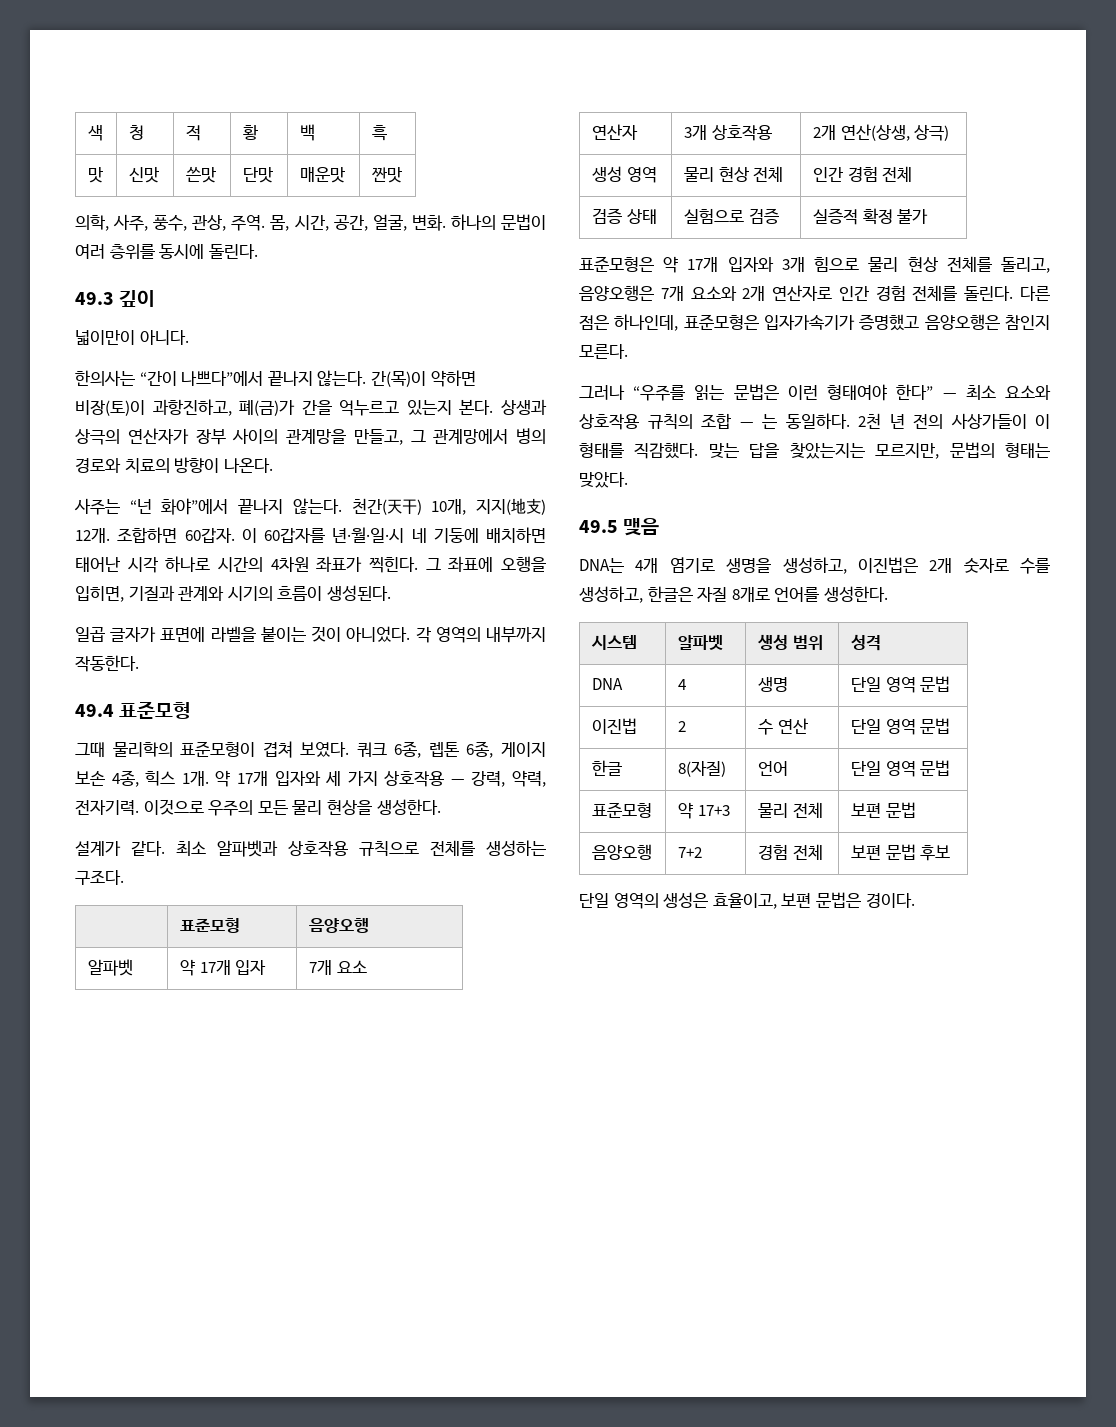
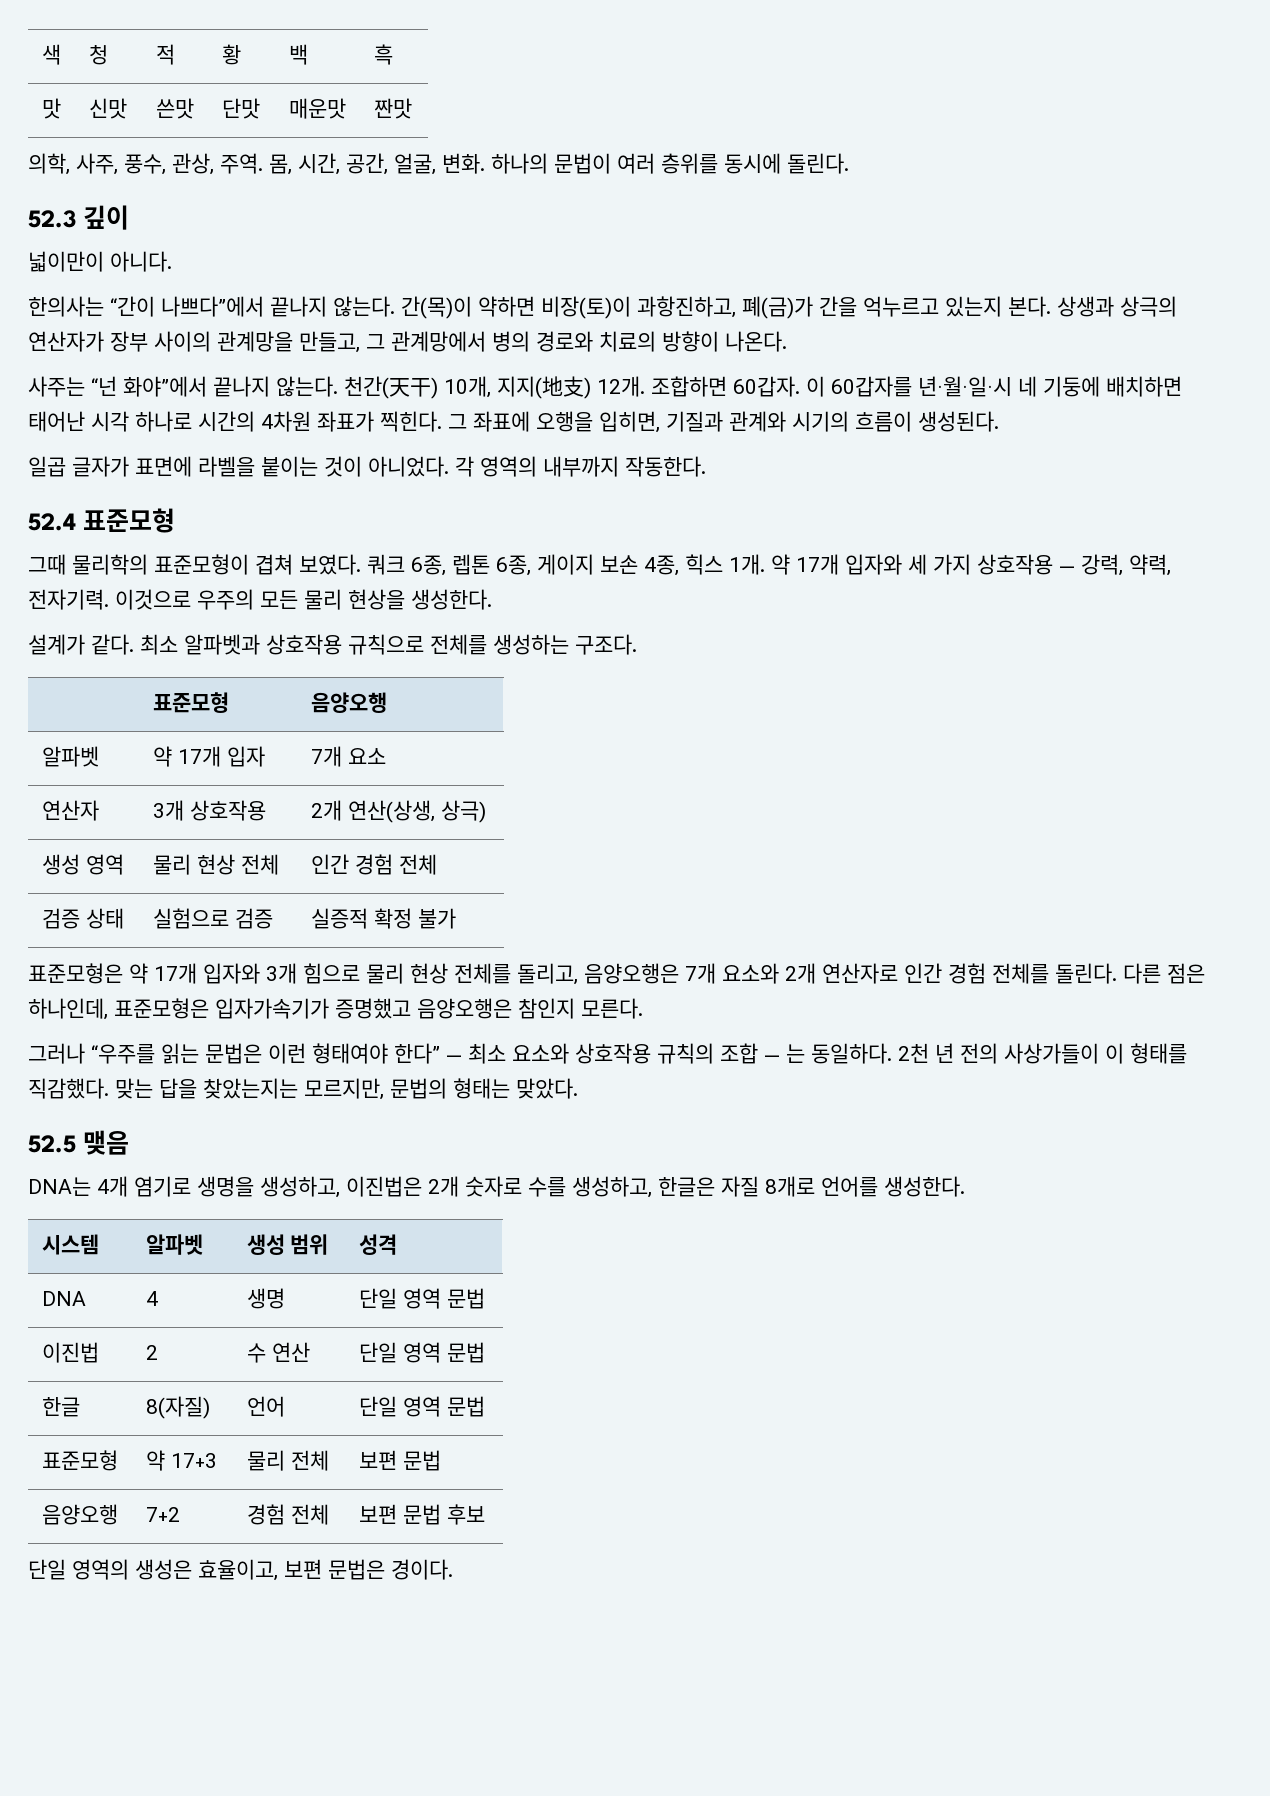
- 49.3 깊이
+ 52.3 깊이
- 49.4 표준모형
+ 52.4 표준모형
- 49.5 맺음
+ 52.5 맺음

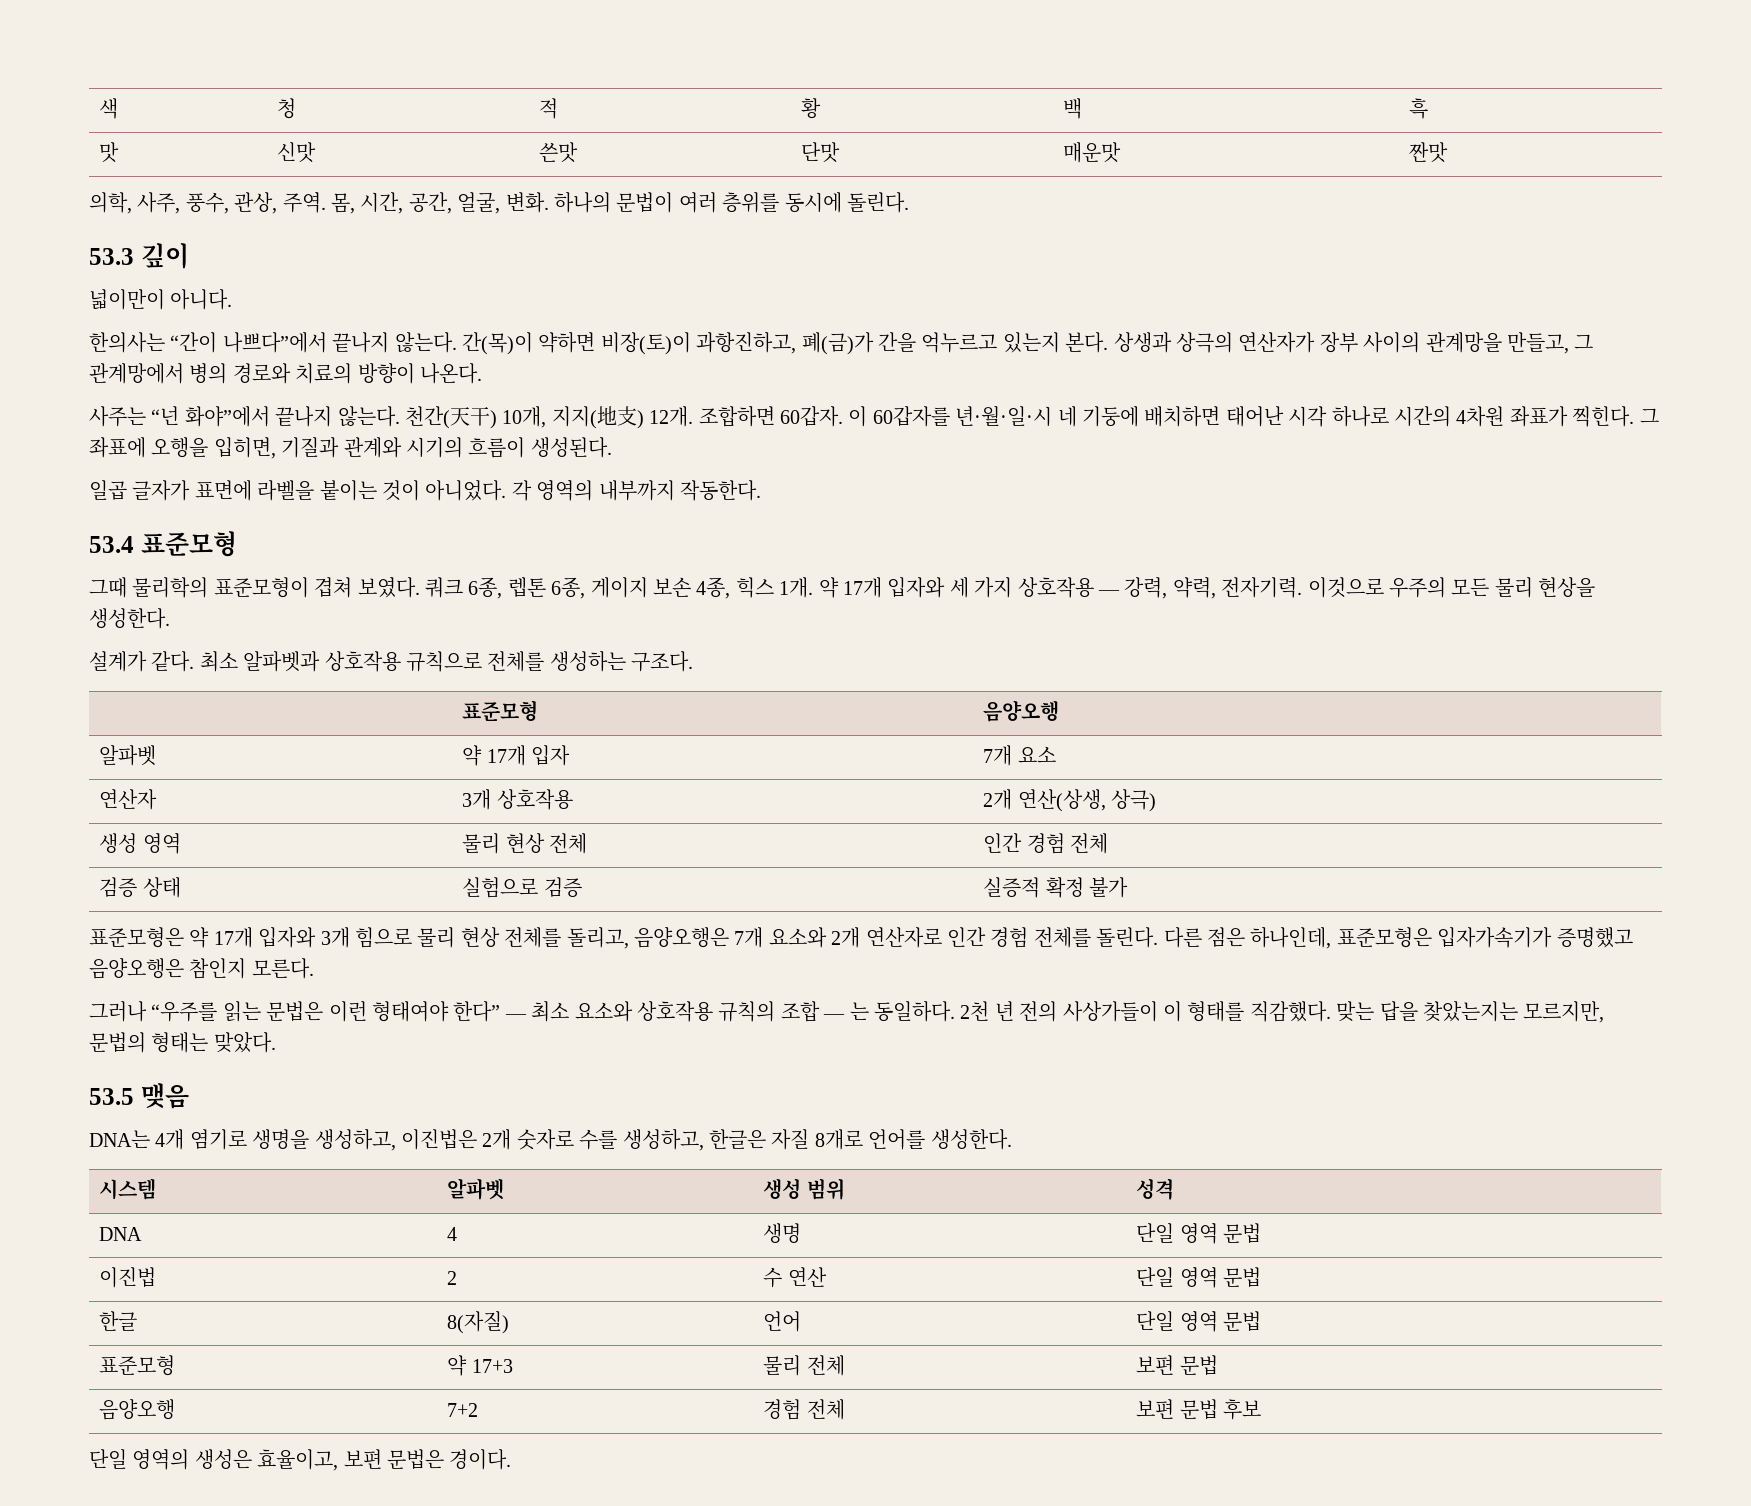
- 52.3 깊이
+ 53.3 깊이
- 52.4 표준모형
+ 53.4 표준모형
- 52.5 맺음
+ 53.5 맺음

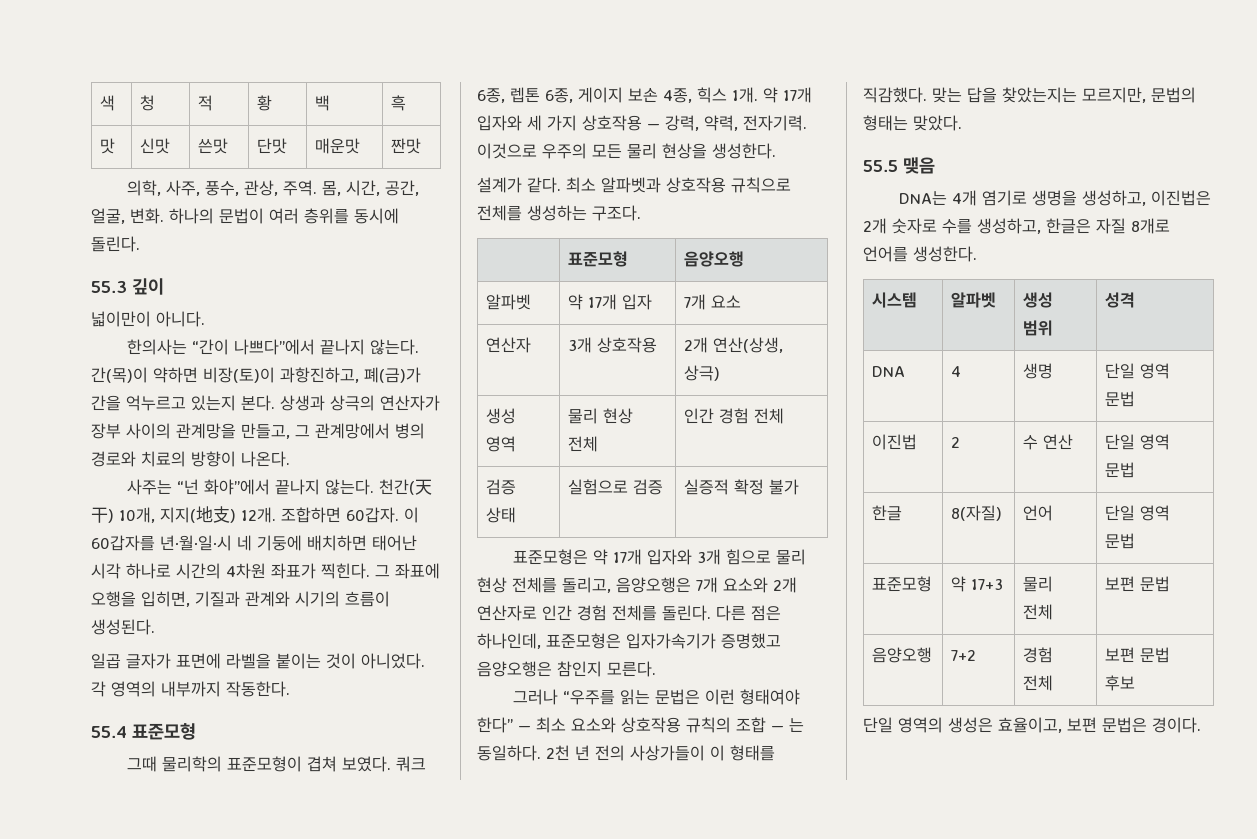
- 53.3 깊이
+ 55.3 깊이
- 53.4 표준모형
+ 55.4 표준모형
- 53.5 맺음
+ 55.5 맺음

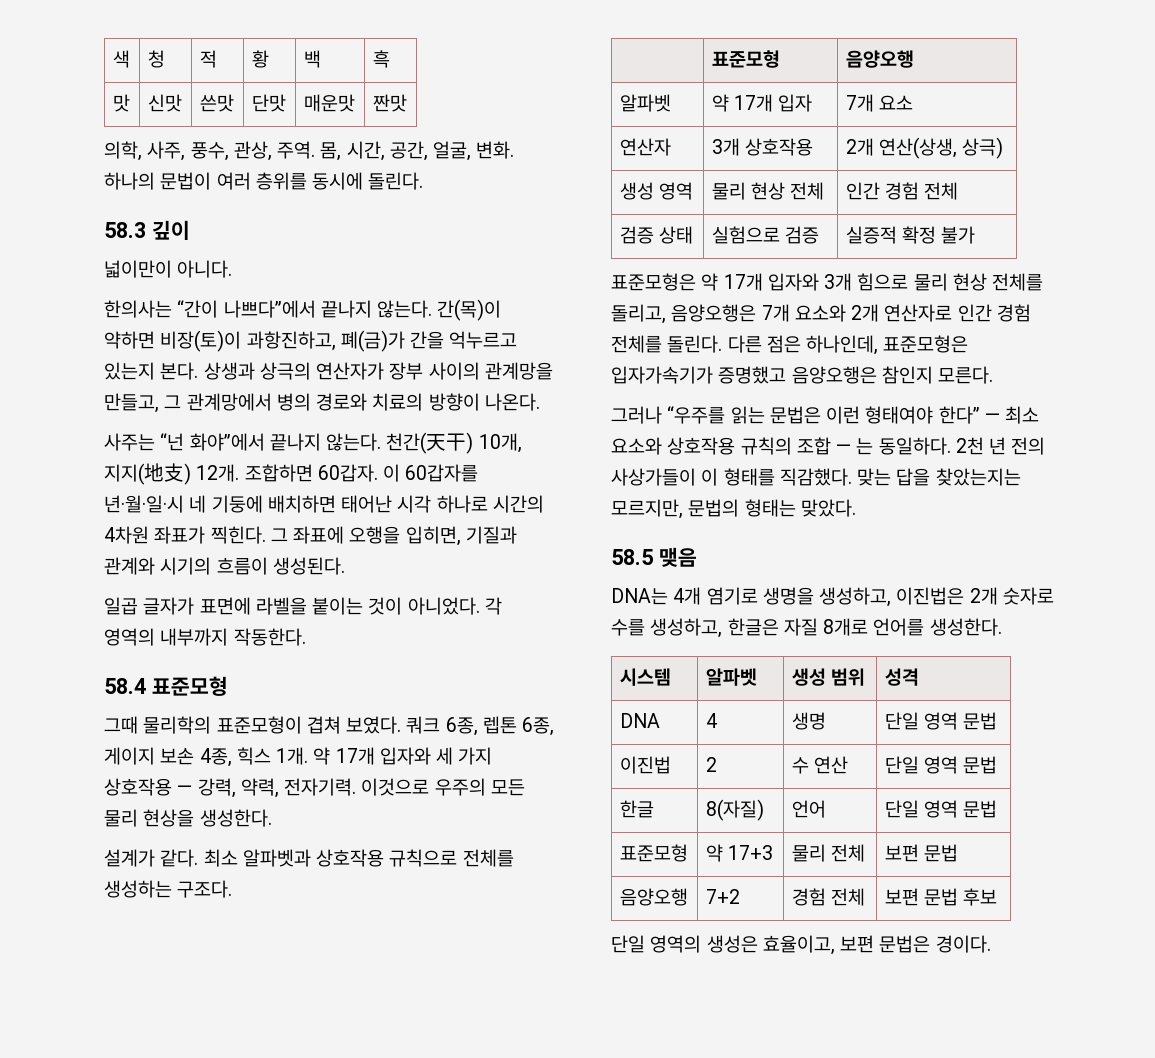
- 55.3 깊이
+ 58.3 깊이
- 55.4 표준모형
+ 58.4 표준모형
- 55.5 맺음
+ 58.5 맺음

